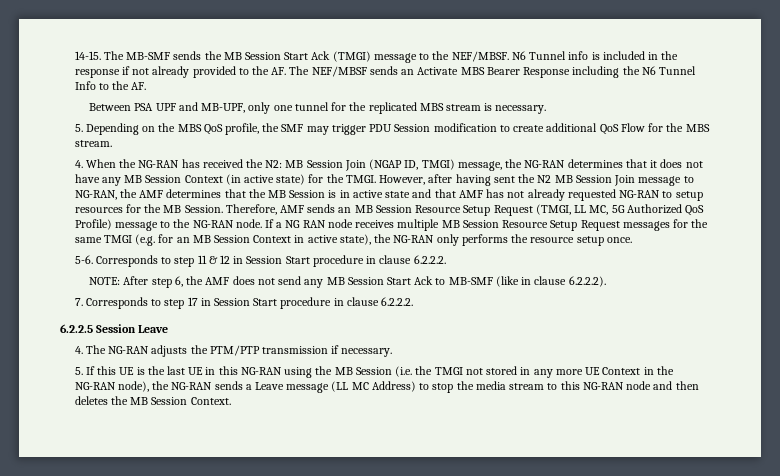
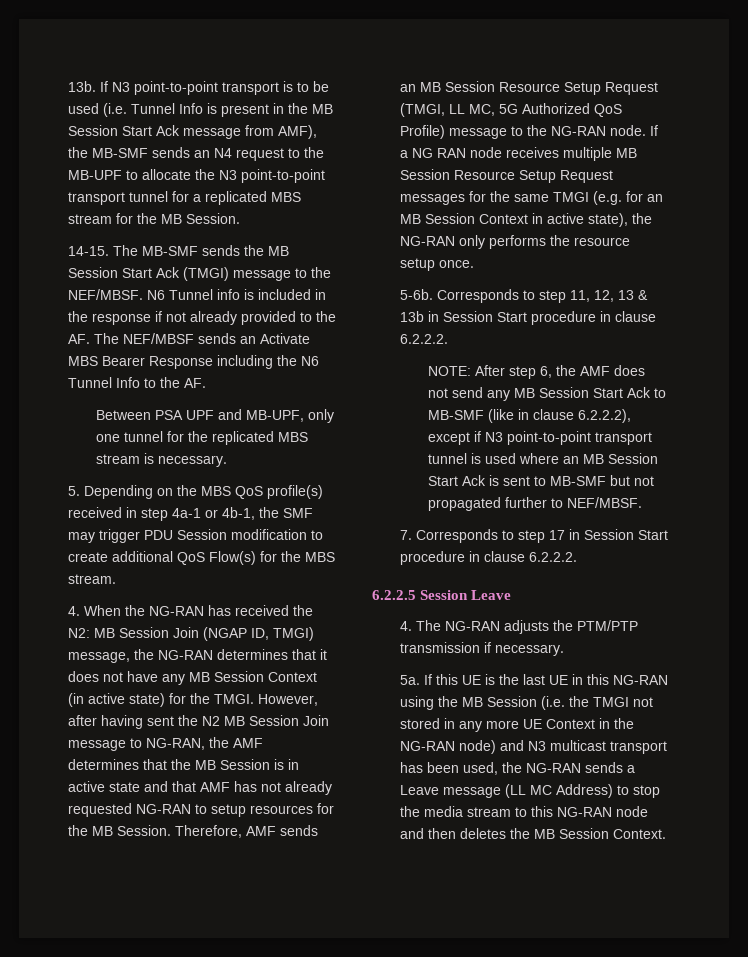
+ 13b. If N3 point-to-point transport is to be used (i.e. Tunnel Info is present in the MB Session Start Ack message from AMF), the MB-SMF sends an N4 request to the MB-UPF to allocate the N3 point-to-point transport tunnel for a replicated MBS stream for the MB Session.
- 5. Depending on the MBS QoS profile, the SMF may trigger PDU Session modification to create additional QoS Flow for the MBS stream.
+ 5. Depending on the MBS QoS profile(s) received in step 4a-1 or 4b-1, the SMF may trigger PDU Session modification to create additional QoS Flow(s) for the MBS stream.
- 5-6. Corresponds to step 11 & 12 in Session Start procedure in clause 6.2.2.2.
+ 5-6b. Corresponds to step 11, 12, 13 & 13b in Session Start procedure in clause 6.2.2.2.
- NOTE: After step 6, the AMF does not send any MB Session Start Ack to MB-SMF (like in clause 6.2.2.2).
+ NOTE: After step 6, the AMF does not send any MB Session Start Ack to MB-SMF (like in clause 6.2.2.2), except if N3 point-to-point transport tunnel is used where an MB Session Start Ack is sent to MB-SMF but not propagated further to NEF/MBSF.
- 5. If this UE is the last UE in this NG-RAN using the MB Session (i.e. the TMGI not stored in any more UE Context in the NG-RAN node), the NG-RAN sends a Leave message (LL MC Address) to stop the media stream to this NG-RAN node and then deletes the MB Session Context.
+ 5a. If this UE is the last UE in this NG-RAN using the MB Session (i.e. the TMGI not stored in any more UE Context in the NG-RAN node) and N3 multicast transport has been used, the NG-RAN sends a Leave message (LL MC Address) to stop the media stream to this NG-RAN node and then deletes the MB Session Context.

